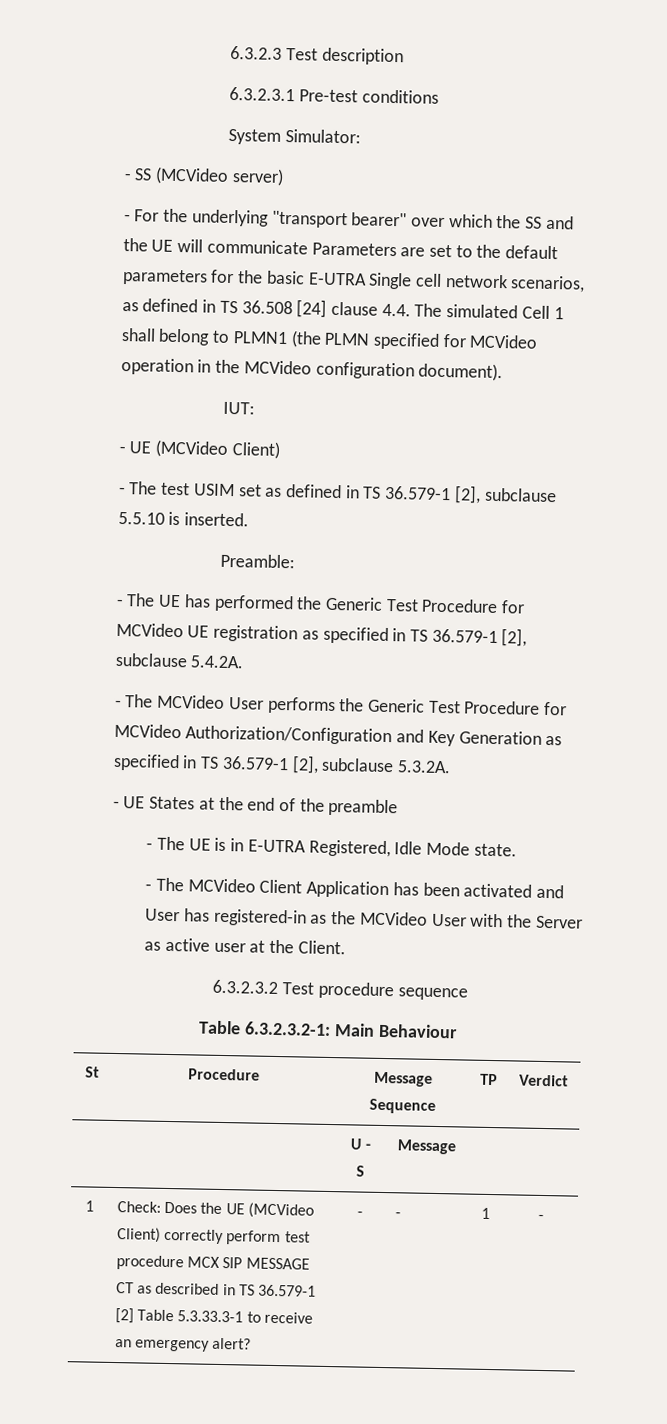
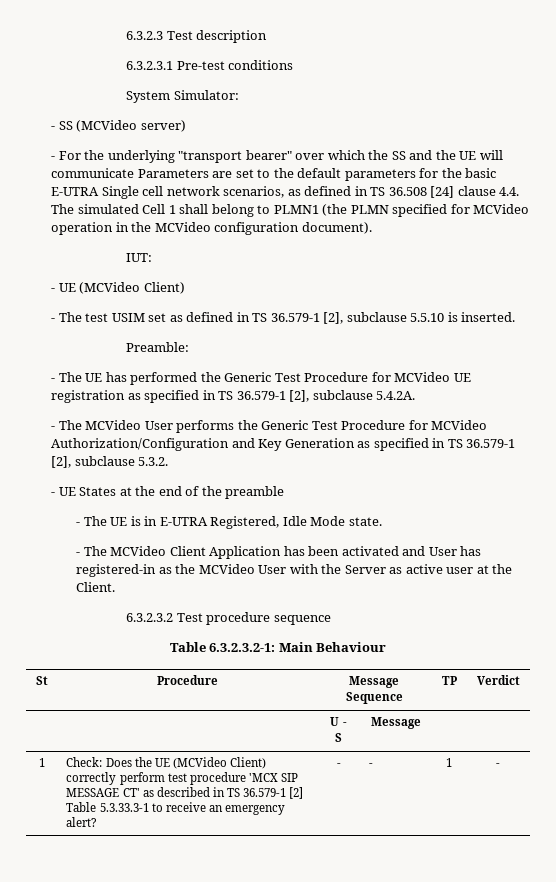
- - The MCVideo User performs the Generic Test Procedure for MCVideo Authorization/Configuration and Key Generation as specified in TS 36.579-1 [2], subclause 5.3.2A.
+ - The MCVideo User performs the Generic Test Procedure for MCVideo Authorization/Configuration and Key Generation as specified in TS 36.579-1 [2], subclause 5.3.2.
- 1 | Check: Does the UE (MCVideo Client) correctly perform test procedure MCX SIP MESSAGE CT as described in TS 36.579-1 [2] Table 5.3.33.3-1 to receive an emergency alert? | - | - | 1 | -
+ 1 | Check: Does the UE (MCVideo Client) correctly perform test procedure 'MCX SIP MESSAGE CT' as described in TS 36.579-1 [2] Table 5.3.33.3-1 to receive an emergency alert? | - | - | 1 | -

